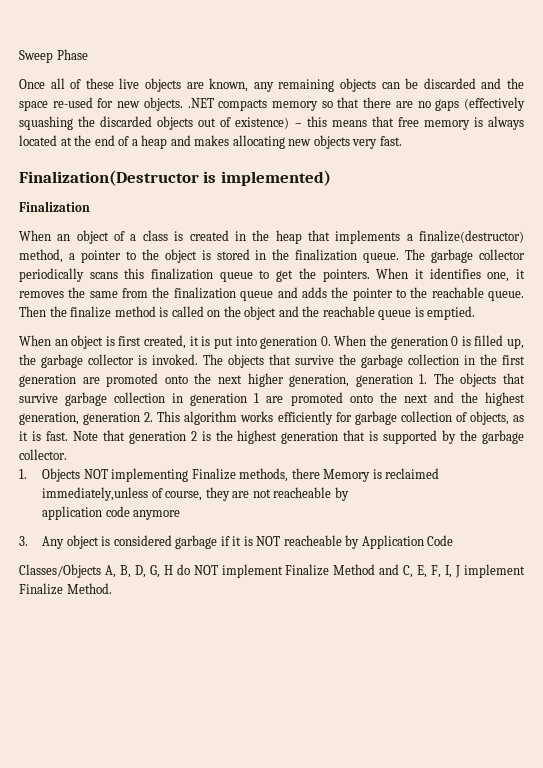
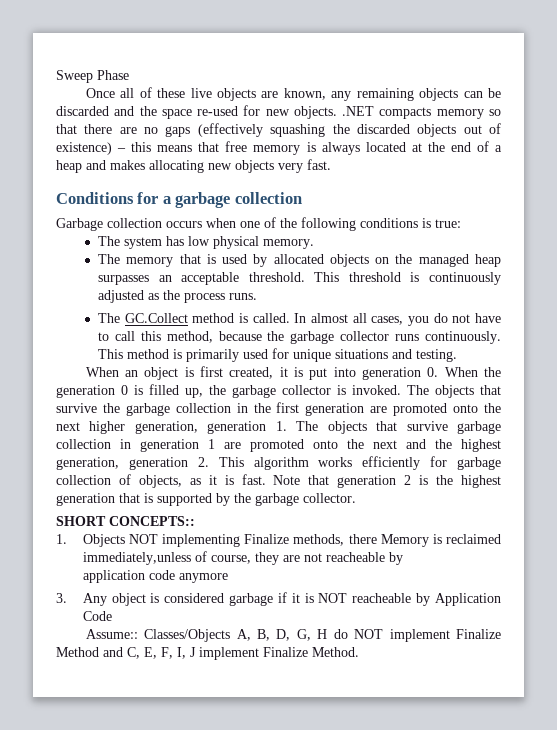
- Finalization(Destructor is implemented)
- Finalization
- When an object of a class is created in the heap that implements a finalize(destructor) method, a pointer to the object is stored in the finalization queue. The garbage collector periodically scans this finalization queue to get the pointers. When it identifies one, it removes the same from the finalization queue and adds the pointer to the reachable queue. Then the finalize method is called on the object and the reachable queue is emptied.
+ Conditions for a garbage collection
+ Garbage collection occurs when one of the following conditions is true:
+ The system has low physical memory.
+ The memory that is used by allocated objects on the managed heap surpasses an acceptable threshold. This threshold is continuously adjusted as the process runs.
+ The GC.Collect method is called. In almost all cases, you do not have to call this method, because the garbage collector runs continuously. This method is primarily used for unique situations and testing.
+ SHORT CONCEPTS::
- Classes/Objects A, B, D, G, H do NOT implement Finalize Method and C, E, F, I, J implement Finalize Method.
+ Assume:: Classes/Objects A, B, D, G, H do NOT implement Finalize Method and C, E, F, I, J implement Finalize Method.

